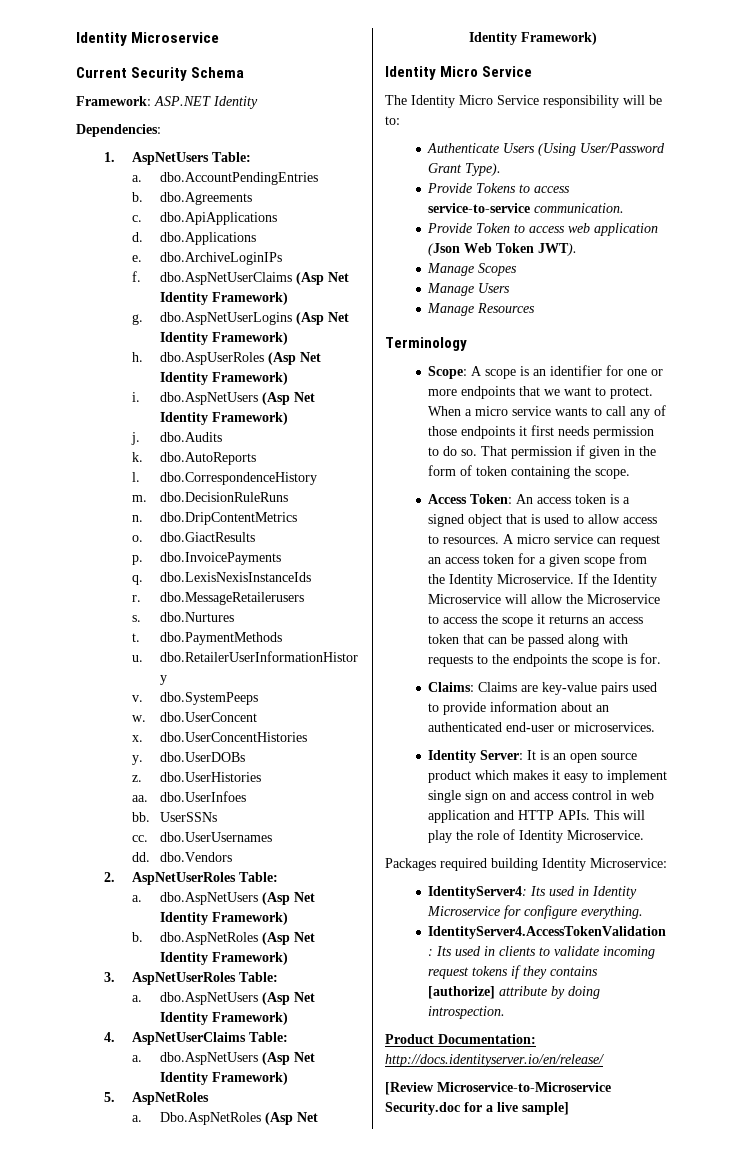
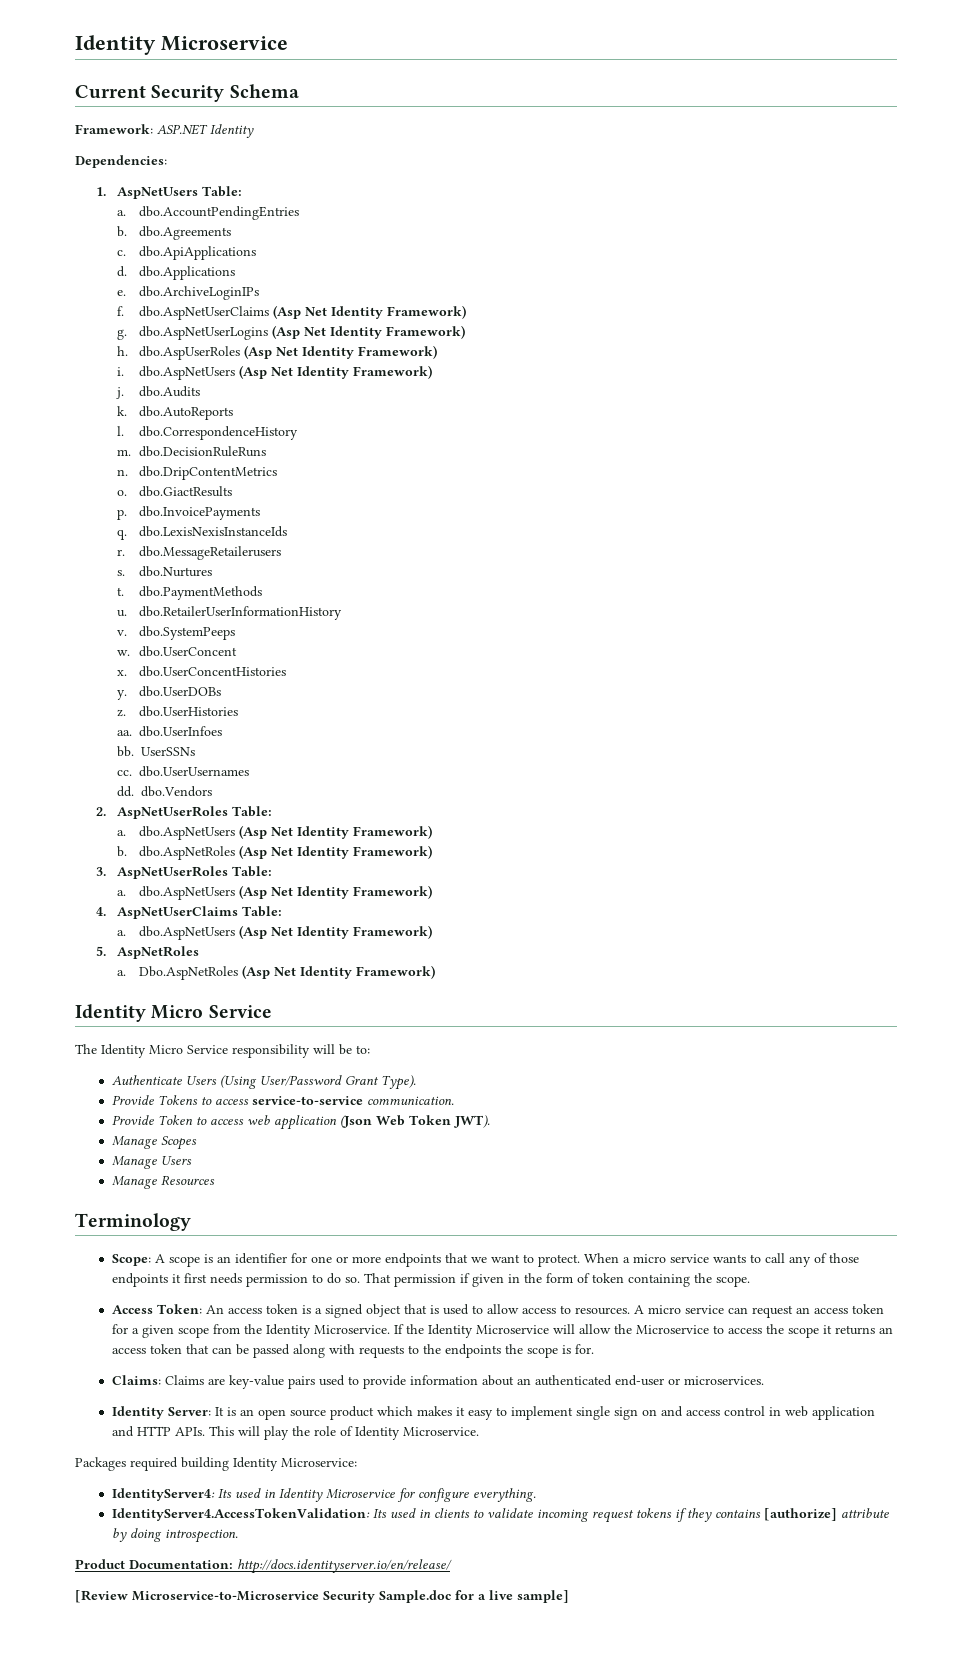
- [Review Microservice-to-Microservice Security.doc for a live sample]
+ [Review Microservice-to-Microservice Security Sample.doc for a live sample]

